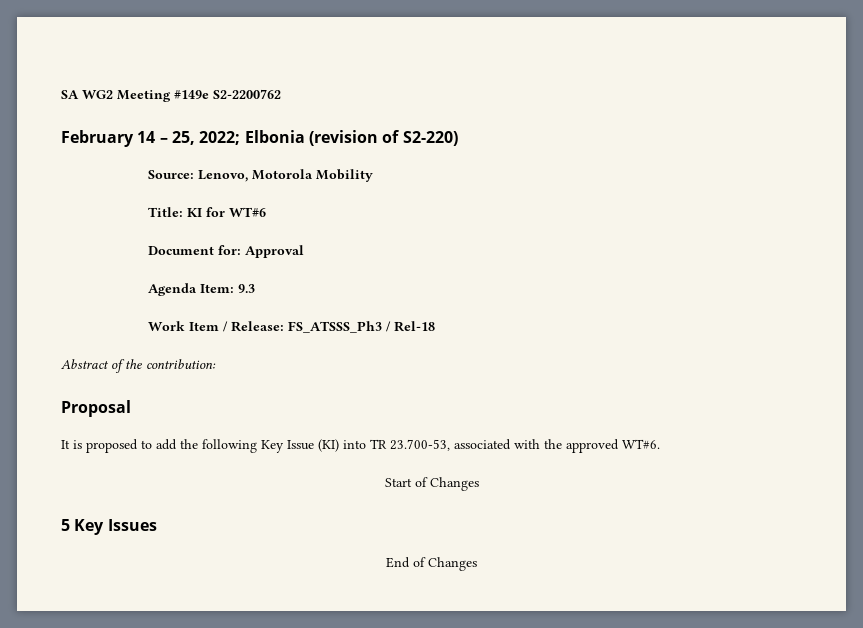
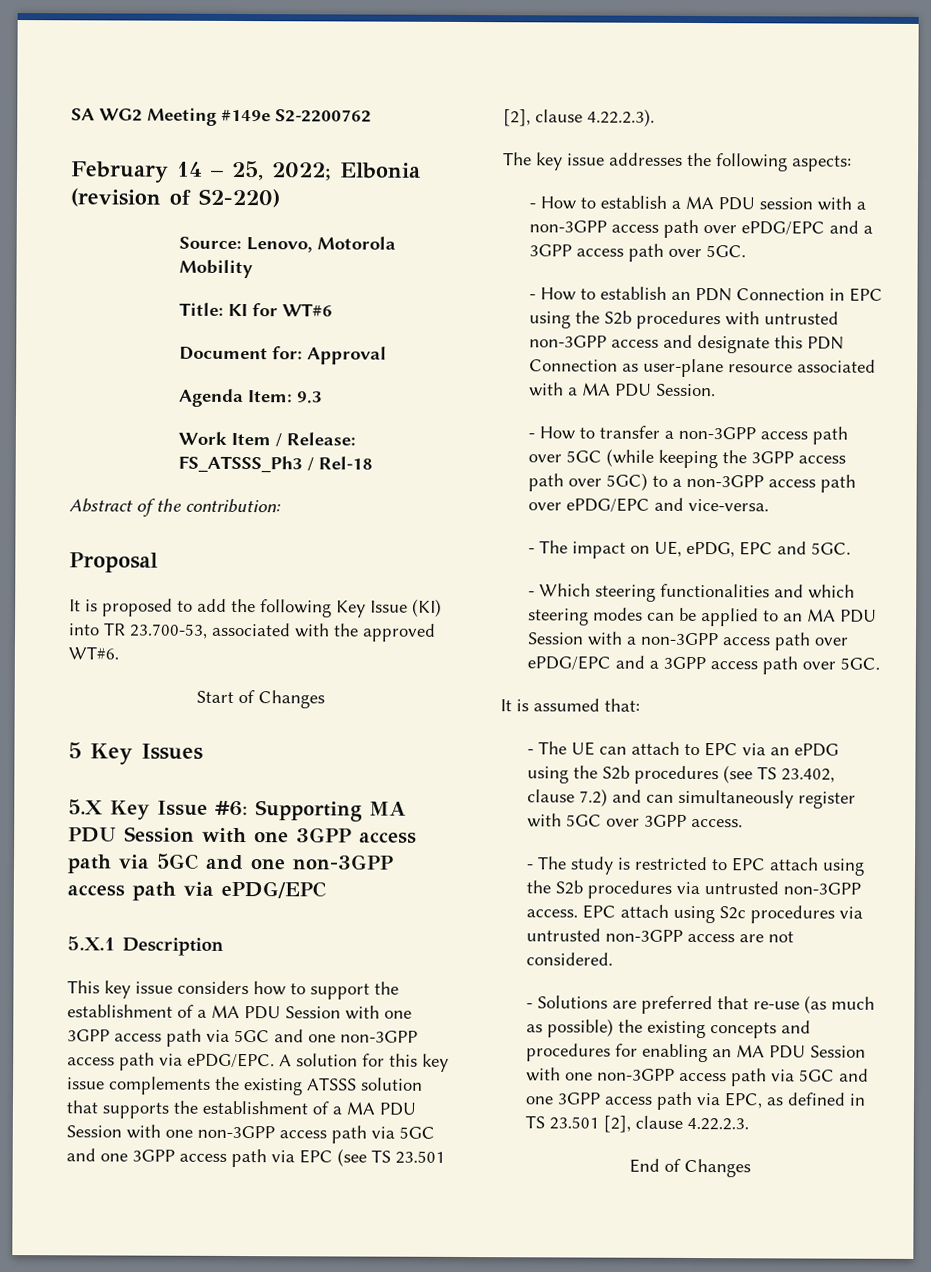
+ 5.X Key Issue #6: Supporting MA PDU Session with one 3GPP access path via 5GC and one non-3GPP access path via ePDG/EPC
+ 5.X.1 Description
+ This key issue considers how to support the establishment of a MA PDU Session with one 3GPP access path via 5GC and one non-3GPP access path via ePDG/EPC. A solution for this key issue complements the existing ATSSS solution that supports the establishment of a MA PDU Session with one non-3GPP access path via 5GC and one 3GPP access path via EPC (see TS 23.501 [2], clause 4.22.2.3).
+ The key issue addresses the following aspects:
+ - How to establish a MA PDU session with a non-3GPP access path over ePDG/EPC and a 3GPP access path over 5GC.
+ - How to establish an PDN Connection in EPC using the S2b procedures with untrusted non-3GPP access and designate this PDN Connection as user-plane resource associated with a MA PDU Session.
+ - How to transfer a non-3GPP access path over 5GC (while keeping the 3GPP access path over 5GC) to a non-3GPP access path over ePDG/EPC and vice-versa.
+ - The impact on UE, ePDG, EPC and 5GC.
+ - Which steering functionalities and which steering modes can be applied to an MA PDU Session with a non-3GPP access path over ePDG/EPC and a 3GPP access path over 5GC.
+ It is assumed that:
+ - The UE can attach to EPC via an ePDG using the S2b procedures (see TS 23.402, clause 7.2) and can simultaneously register with 5GC over 3GPP access.
+ - The study is restricted to EPC attach using the S2b procedures via untrusted non-3GPP access. EPC attach using S2c procedures via untrusted non-3GPP access are not considered.
+ - Solutions are preferred that re-use (as much as possible) the existing concepts and procedures for enabling an MA PDU Session with one non-3GPP access path via 5GC and one 3GPP access path via EPC, as defined in TS 23.501 [2], clause 4.22.2.3.

